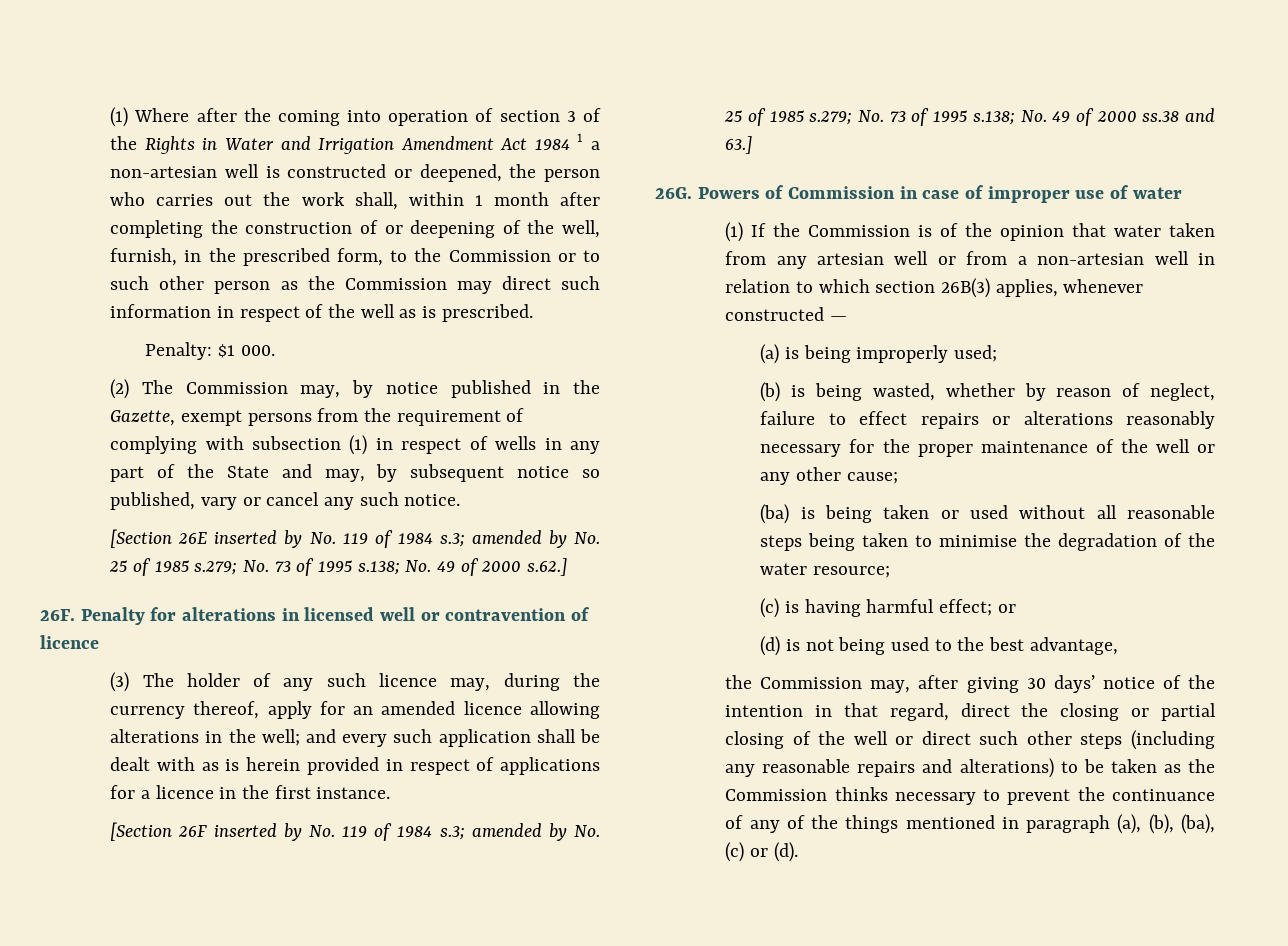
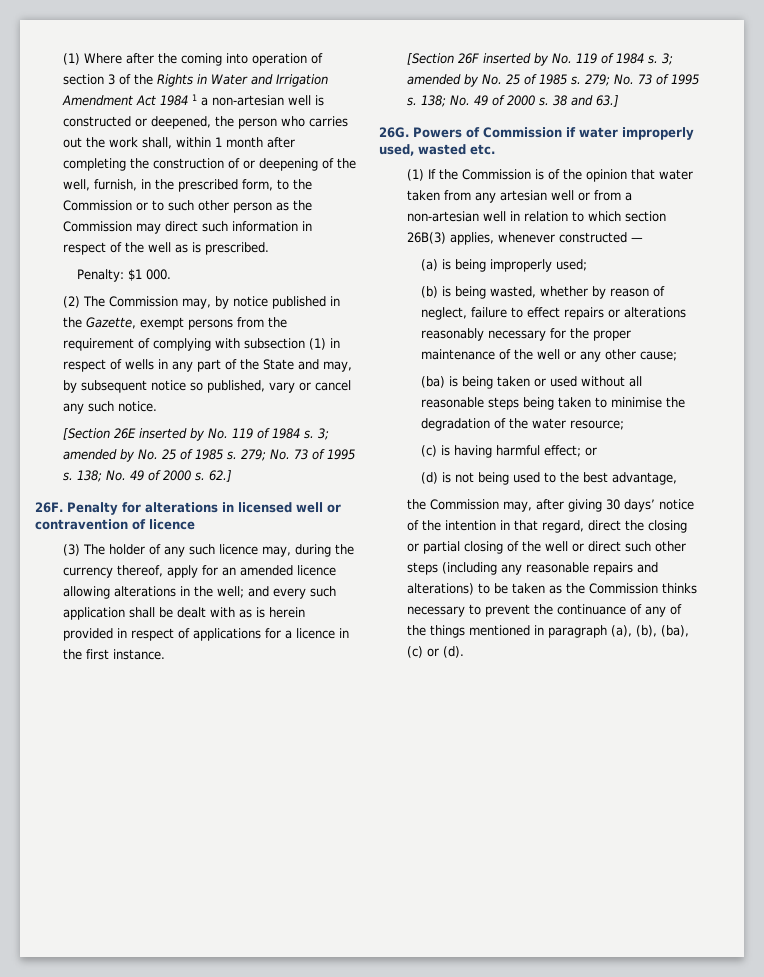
- [Section 26E inserted by No. 119 of 1984 s.3; amended by No. 25 of 1985 s.279; No. 73 of 1995 s.138; No. 49 of 2000 s.62.]
+ [Section 26E inserted by No. 119 of 1984 s. 3; amended by No. 25 of 1985 s. 279; No. 73 of 1995 s. 138; No. 49 of 2000 s. 62.]
- [Section 26F inserted by No. 119 of 1984 s.3; amended by No. 25 of 1985 s.279; No. 73 of 1995 s.138; No. 49 of 2000 ss.38 and 63.]
+ [Section 26F inserted by No. 119 of 1984 s. 3; amended by No. 25 of 1985 s. 279; No. 73 of 1995 s. 138; No. 49 of 2000 s. 38 and 63.]
- Powers of Commission in case of improper use of water
+ Powers of Commission if water improperly used, wasted etc.

